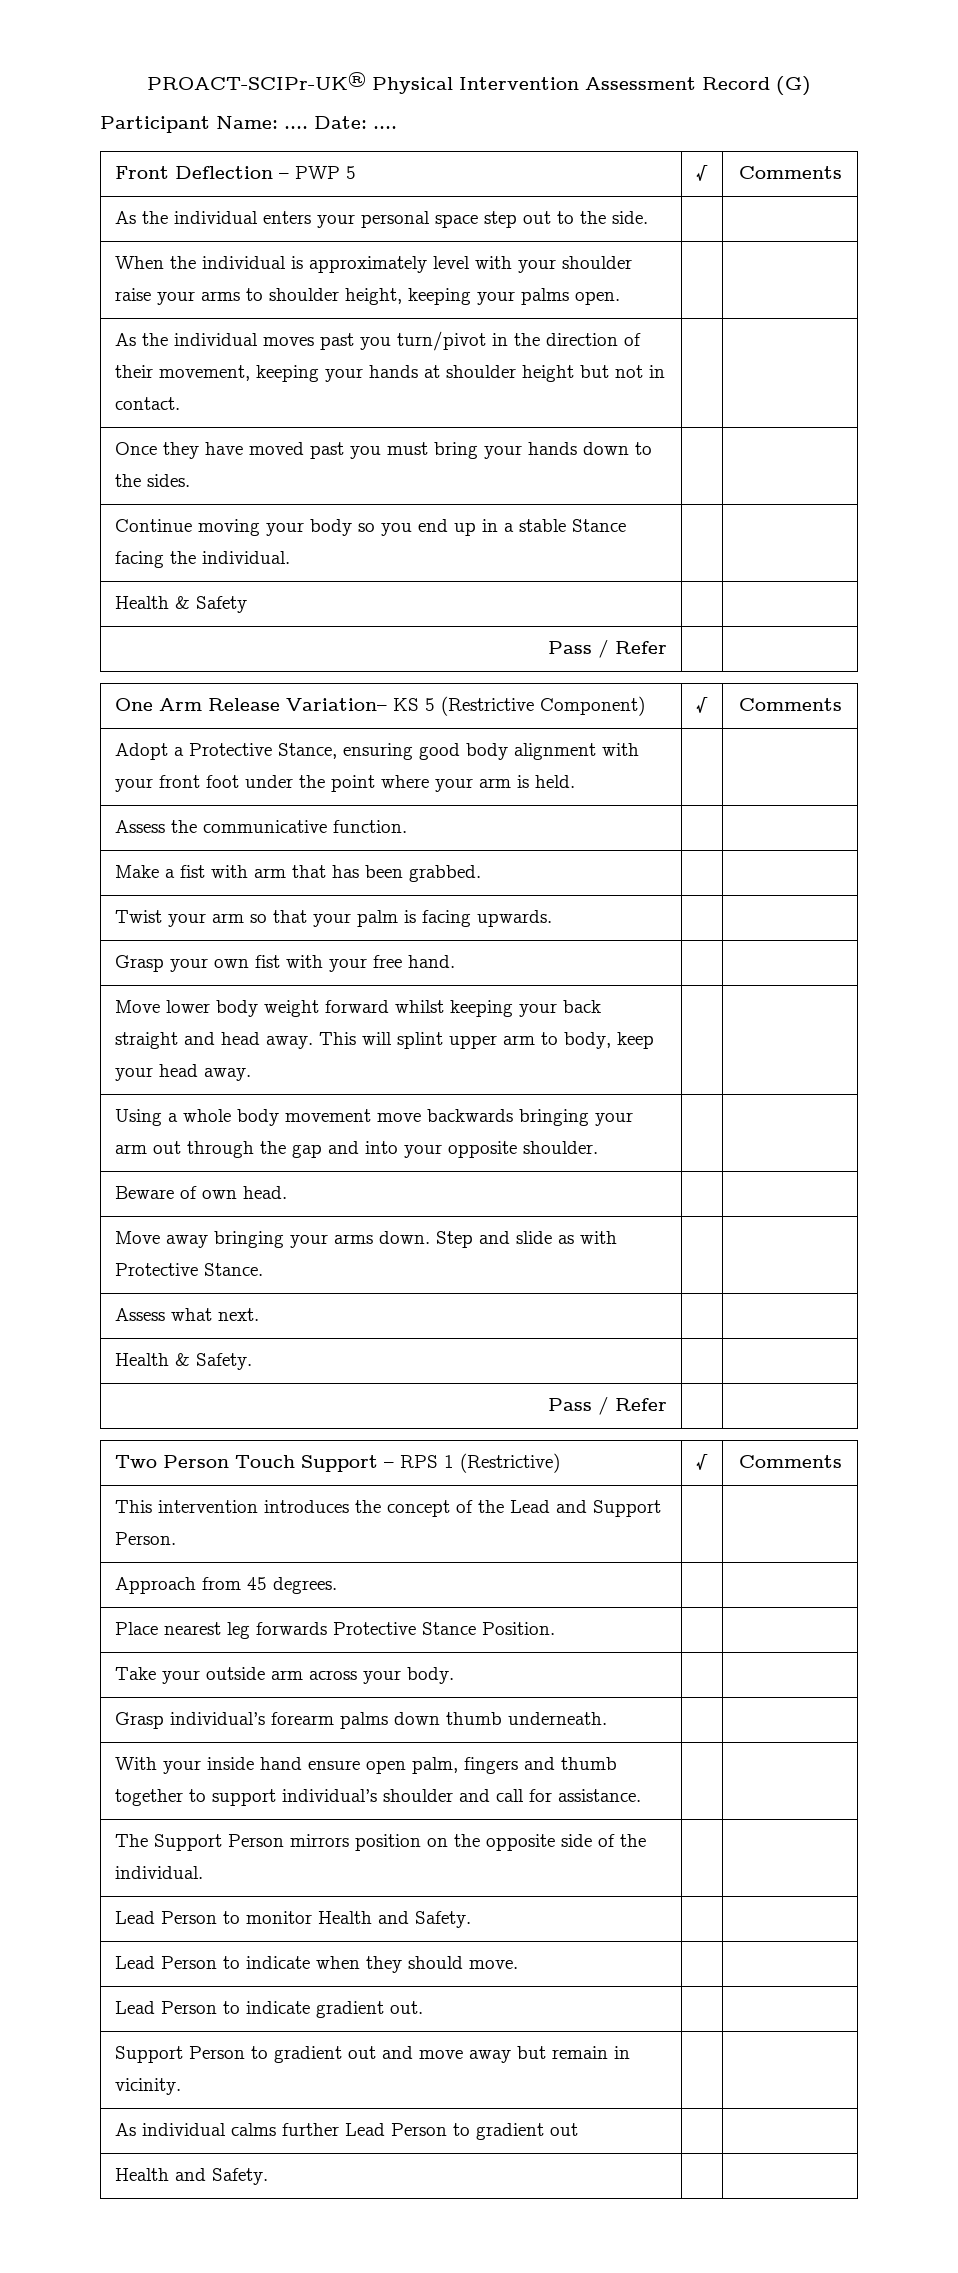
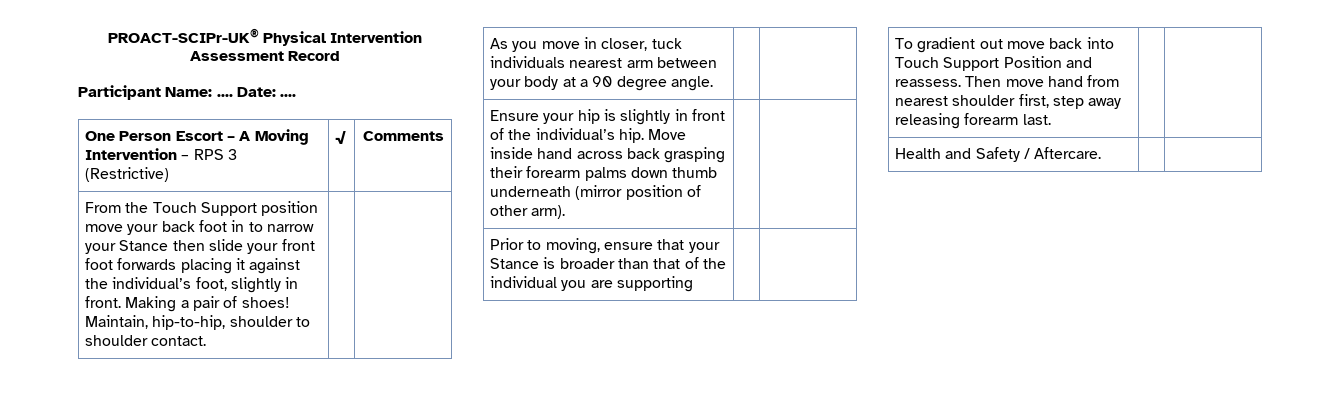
- PROACT-SCIPr-UK® Physical Intervention Assessment Record (G)
+ PROACT-SCIPr-UK® Physical Intervention Assessment Record
- Front Deflection – PWP 5 | √ | Comments
- As the individual enters your personal space step out to the side. | |
- When the individual is approximately level with your shoulder raise your arms to shoulder height, keeping your palms open. | |
- As the individual moves past you turn/pivot in the direction of their movement, keeping your hands at shoulder height but not in contact. | |
- Once they have moved past you must bring your hands down to the sides. | |
- Continue moving your body so you end up in a stable Stance facing the individual. | |
- Health & Safety | |
- Pass / Refer | |
- One Arm Release Variation– KS 5 (Restrictive Component) | √ | Comments
- Adopt a Protective Stance, ensuring good body alignment with your front foot under the point where your arm is held. | |
- Assess the communicative function. | |
- Make a fist with arm that has been grabbed. | |
- Twist your arm so that your palm is facing upwards. | |
- Grasp your own fist with your free hand. | |
- Move lower body weight forward whilst keeping your back straight and head away. This will splint upper arm to body, keep your head away. | |
- Using a whole body movement move backwards bringing your arm out through the gap and into your opposite shoulder. | |
- Beware of own head. | |
- Move away bringing your arms down. Step and slide as with Protective Stance. | |
- Assess what next. | |
- Health & Safety. | |
- Pass / Refer | |
- Two Person Touch Support – RPS 1 (Restrictive) | √ | Comments
+ One Person Escort – A Moving Intervention – RPS 3 (Restrictive) | √ | Comments
- This intervention introduces the concept of the Lead and Support Person. | |
- Approach from 45 degrees. | |
- Place nearest leg forwards Protective Stance Position. | |
- Take your outside arm across your body. | |
- Grasp individual’s forearm palms down thumb underneath. | |
- With your inside hand ensure open palm, fingers and thumb together to support individual’s shoulder and call for assistance. | |
- The Support Person mirrors position on the opposite side of the individual. | |
- Lead Person to monitor Health and Safety. | |
- Lead Person to indicate when they should move. | |
- Lead Person to indicate gradient out. | |
- Support Person to gradient out and move away but remain in vicinity. | |
- As individual calms further Lead Person to gradient out | |
- Health and Safety. | |
+ From the Touch Support position move your back foot in to narrow your Stance then slide your front foot forwards placing it against the individual’s foot, slightly in front. Making a pair of shoes! Maintain, hip-to-hip, shoulder to shoulder contact. | |
+ As you move in closer, tuck individuals nearest arm between your body at a 90 degree angle. | |
+ Ensure your hip is slightly in front of the individual’s hip. Move inside hand across back grasping their forearm palms down thumb underneath (mirror position of other arm). | |
+ Prior to moving, ensure that your Stance is broader than that of the individual you are supporting | |
+ To gradient out move back into Touch Support Position and reassess. Then move hand from nearest shoulder first, step away releasing forearm last. | |
+ Health and Safety / Aftercare. | |

